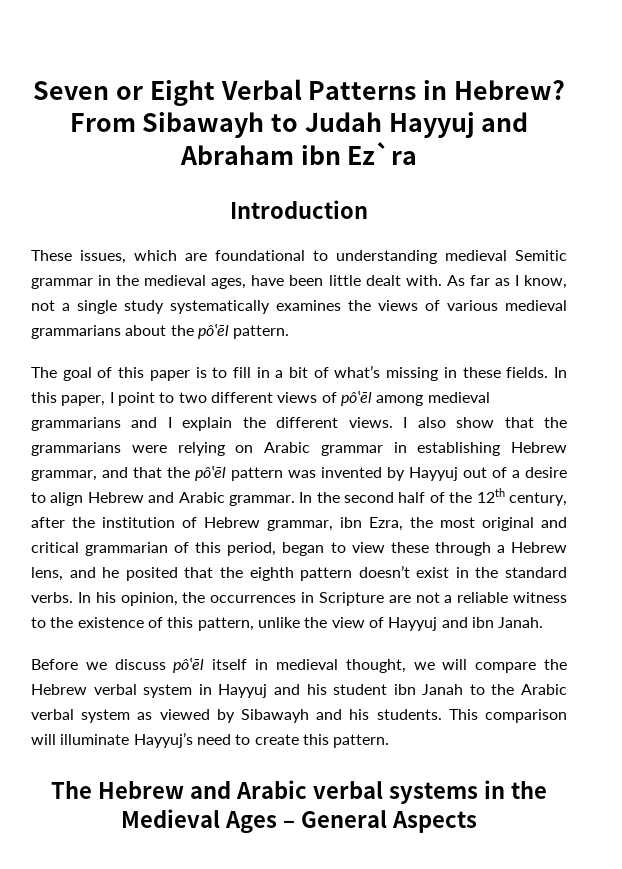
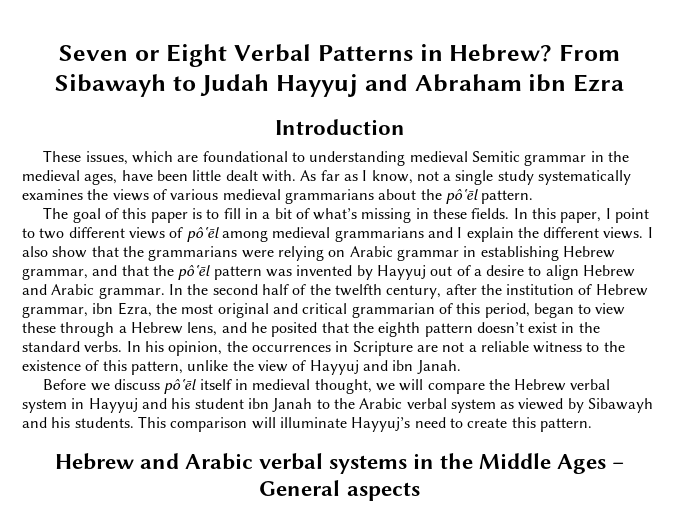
- From Sibawayh to Judah Hayyuj and Abraham ibn Ez`ra
+ From Sibawayh to Judah Hayyuj and Abraham ibn Ezra
- In the second half of the 12th century, after the institution of Hebrew grammar, ibn Ezra, the most original and critical grammarian of this period, began to view these through a Hebrew lens, and he posited that the eighth pattern doesn’t exist in the standard verbs.
+ In the second half of the twelfth century, after the institution of Hebrew grammar, ibn Ezra, the most original and critical grammarian of this period, began to view these through a Hebrew lens, and he posited that the eighth pattern doesn’t exist in the standard verbs.
- The Hebrew and Arabic verbal systems in the Medieval Ages – General Aspects
+ Hebrew and Arabic verbal systems in the Middle Ages – General aspects

